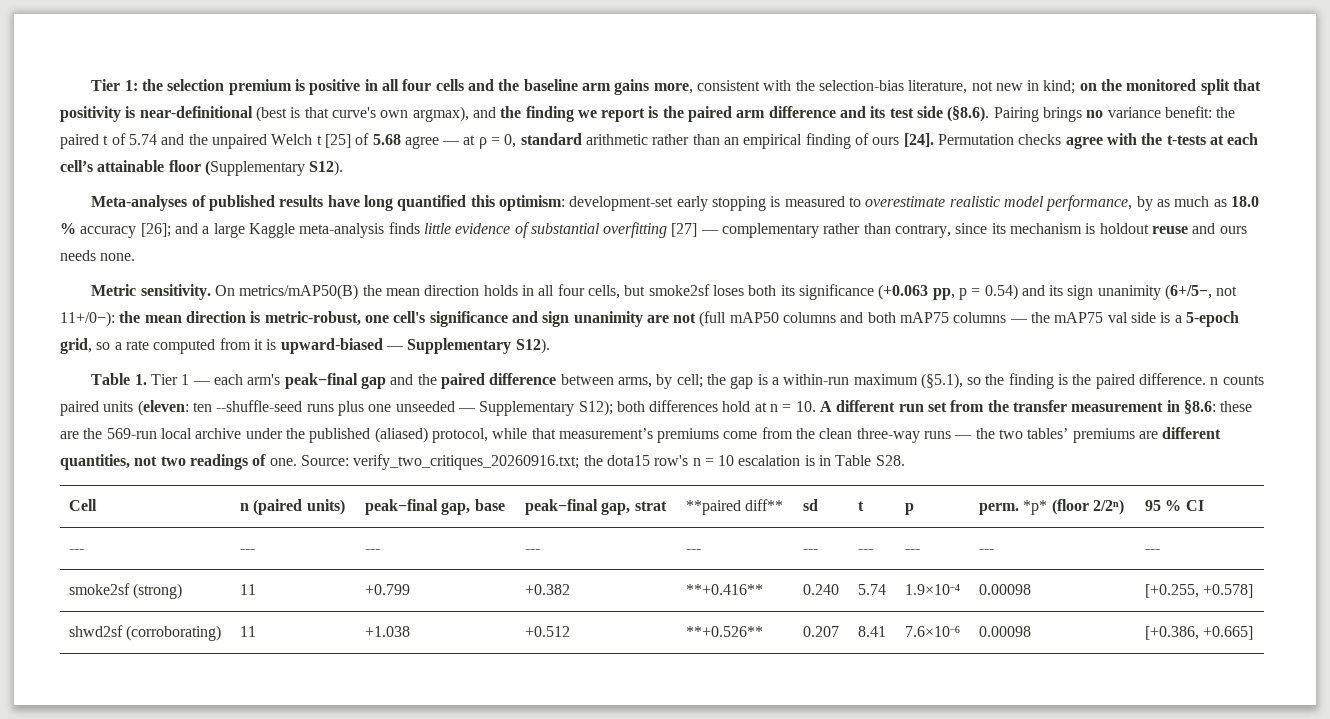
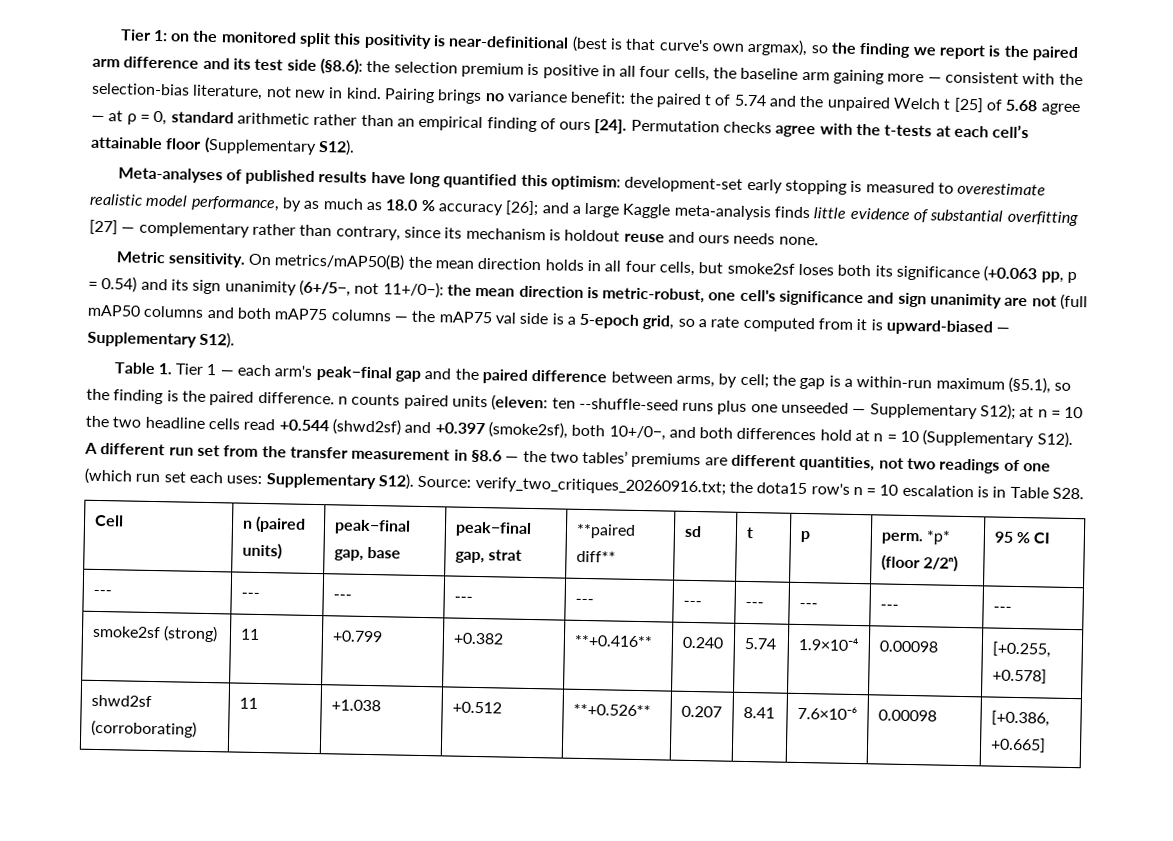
- the selection premium is positive in all four cells and the baseline arm gains more, consistent with the selection-bias literature, not new in kind;
- on the monitored split that positivity is near-definitional (best is that curve's own argmax), and the finding we report is the paired arm difference and its test side (§8.6). Pairing brings no variance benefit:
+ on the monitored split this positivity is near-definitional (best is that curve's own argmax), so the finding we report is the paired arm difference and its test side (§8.6): the selection premium is positive in all four cells, the baseline arm gaining more — consistent with the selection-bias literature, not new in kind. Pairing brings no variance benefit:
- both differences hold at n = 10. A different run set from the transfer measurement in §8.6: these are the 569-run local archive under the published (aliased) protocol, while that measurement’s premiums come from the clean three-way runs — the two tables’ premiums are different quantities, not two readings of one.
+ at n = 10 the two headline cells read +0.544 (shwd2sf) and +0.397 (smoke2sf), both 10+/0−, and both differences hold at n = 10 (Supplementary S12). A different run set from the transfer measurement in §8.6 — the two tables’ premiums are different quantities, not two readings of one (which run set each uses: Supplementary S12).

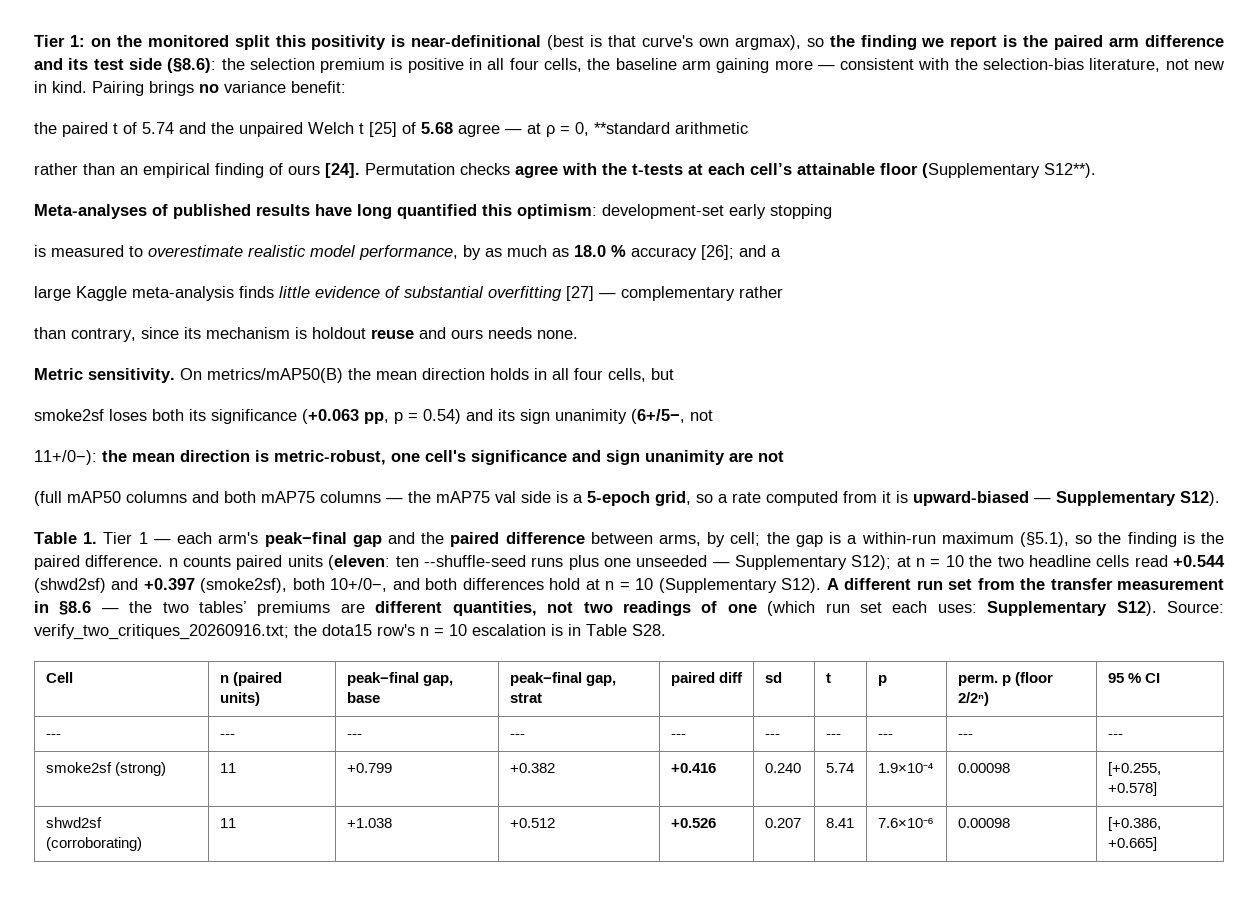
- Pairing brings no variance benefit: the paired t of 5.74 and the unpaired Welch t [25] of 5.68 agree — at ρ = 0, standard arithmetic rather than an empirical finding of ours [24].
+ Pairing brings no variance benefit:
+ the paired t of 5.74 and the unpaired Welch t [25] of 5.68 agree — at ρ = 0, **standard arithmetic
+ rather than an empirical finding of ours [24].
- Permutation checks agree with the t-tests at each cell’s attainable floor (Supplementary S12).
+ Permutation checks agree with the t-tests at each cell’s attainable floor (Supplementary S12**).
- Meta-analyses of published results have long quantified this optimism: development-set early stopping is measured to overestimate realistic model performance, by as much as 18.0 % accuracy [26]; and a large Kaggle meta-analysis finds little evidence of substantial overfitting [27] — complementary rather than contrary, since its mechanism is holdout reuse and ours needs none.
+ Meta-analyses of published results have long quantified this optimism: development-set early stopping
+ is measured to overestimate realistic model performance, by as much as 18.0 % accuracy [26]; and a
+ large Kaggle meta-analysis finds little evidence of substantial overfitting [27] — complementary rather
+ than contrary, since its mechanism is holdout reuse and ours needs none.
- On metrics/mAP50(B) the mean direction holds in all four cells, but smoke2sf loses both its significance (+0.063 pp, p = 0.54) and its sign unanimity (6+/5−, not 11+/0−):
+ On metrics/mAP50(B) the mean direction holds in all four cells, but
+ smoke2sf loses both its significance (+0.063 pp, p = 0.54) and its sign unanimity (6+/5−, not
+ 11+/0−):
- the mean direction is metric-robust, one cell's significance and sign unanimity are not (full mAP50 columns and both mAP75 columns — the mAP75 val side is a 5-epoch grid, so a rate computed from it is upward-biased — Supplementary S12).
+ the mean direction is metric-robust, one cell's significance and sign unanimity are not
+ (full mAP50 columns and both mAP75 columns — the mAP75 val side is a 5-epoch grid, so a rate computed from it is upward-biased — Supplementary S12).
- Cell | n (paired units) | peak−final gap, base | peak−final gap, strat | **paired diff** | sd | t | p | perm. *p* (floor 2/2ⁿ) | 95 % CI
+ Cell | n (paired units) | peak−final gap, base | peak−final gap, strat | paired diff | sd | t | p | perm. p (floor 2/2ⁿ) | 95 % CI
- smoke2sf (strong) | 11 | +0.799 | +0.382 | **+0.416** | 0.240 | 5.74 | 1.9×10⁻⁴ | 0.00098 | [+0.255, +0.578]
+ smoke2sf (strong) | 11 | +0.799 | +0.382 | +0.416 | 0.240 | 5.74 | 1.9×10⁻⁴ | 0.00098 | [+0.255, +0.578]
- shwd2sf (corroborating) | 11 | +1.038 | +0.512 | **+0.526** | 0.207 | 8.41 | 7.6×10⁻⁶ | 0.00098 | [+0.386, +0.665]
+ shwd2sf (corroborating) | 11 | +1.038 | +0.512 | +0.526 | 0.207 | 8.41 | 7.6×10⁻⁶ | 0.00098 | [+0.386, +0.665]

